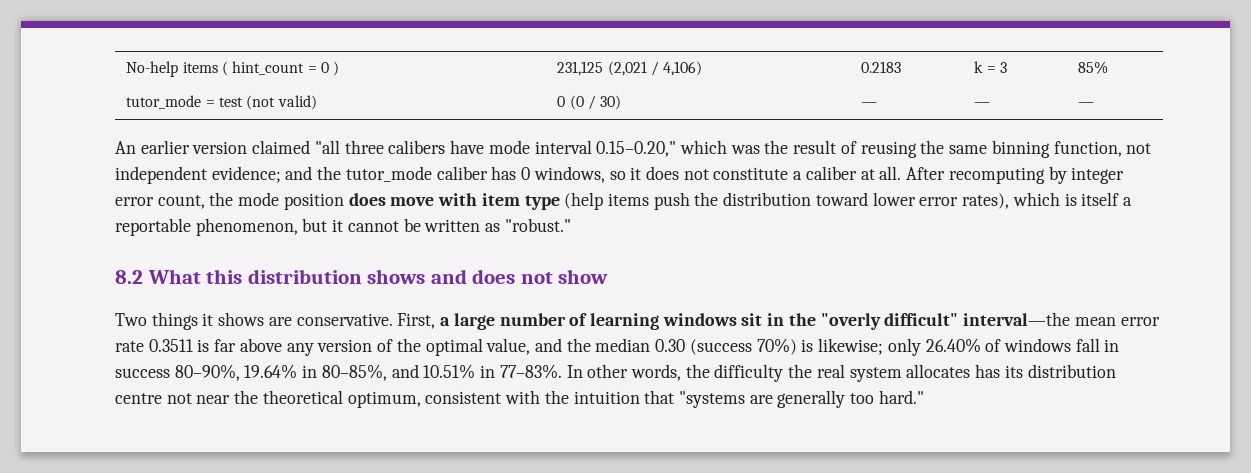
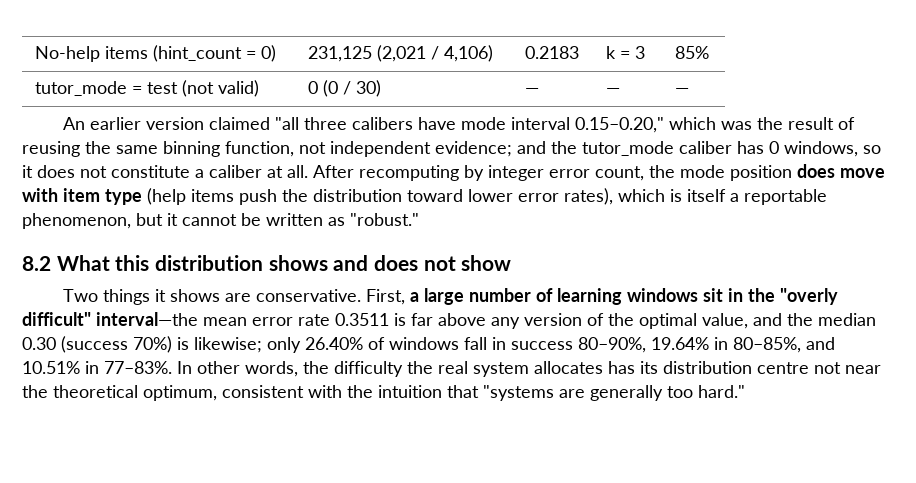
- No-help items ( hint_count = 0 ) | 231,125 (2,021 / 4,106) | 0.2183 | k = 3 | 85%
+ No-help items (hint_count = 0) | 231,125 (2,021 / 4,106) | 0.2183 | k = 3 | 85%

